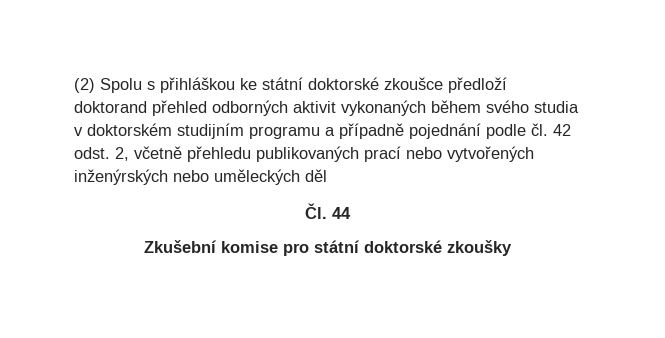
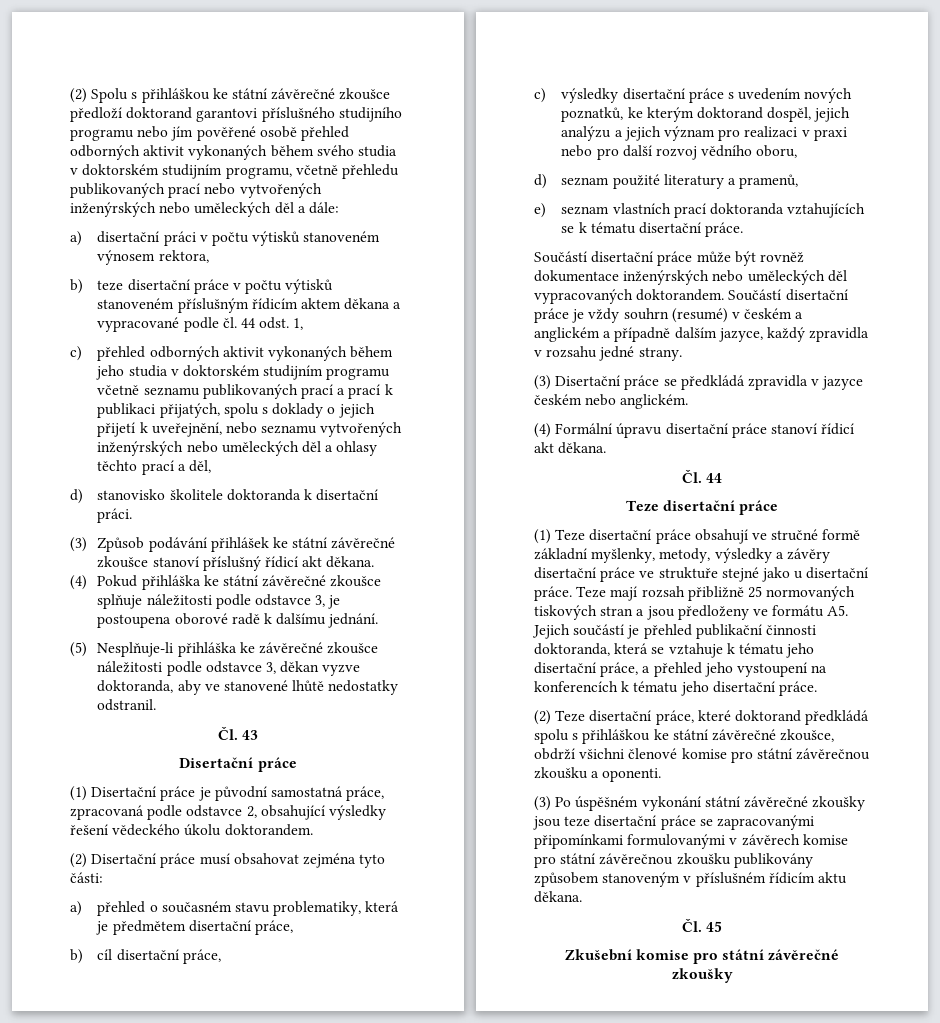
- (2) Spolu s přihláškou ke státní doktorské zkoušce předloží doktorand přehled odborných aktivit vykonaných během svého studia v doktorském studijním programu a případně pojednání podle čl. 42 odst. 2, včetně přehledu publikovaných prací nebo vytvořených inženýrských nebo uměleckých děl
+ (2) Spolu s přihláškou ke státní závěrečné zkoušce předloží doktorand garantovi příslušného studijního programu nebo jím pověřené osobě přehled odborných aktivit vykonaných během svého studia v doktorském studijním programu, včetně přehledu publikovaných prací nebo vytvořených inženýrských nebo uměleckých děl a dále:
+ a) disertační práci v počtu výtisků stanoveném výnosem rektora,
+ b) teze disertační práce v počtu výtisků stanoveném příslušným řídicím aktem děkana a vypracované podle čl. 44 odst. 1,
+ c) přehled odborných aktivit vykonaných během jeho studia v doktorském studijním programu včetně seznamu publikovaných prací a prací k publikaci přijatých, spolu s doklady o jejich přijetí k uveřejnění, nebo seznamu vytvořených inženýrských nebo uměleckých děl a ohlasy těchto prací a děl,
+ d) stanovisko školitele doktoranda k disertační práci.
+ (3) Způsob podávání přihlášek ke státní závěrečné zkoušce stanoví příslušný řídicí akt děkana.
+ (4) Pokud přihláška ke státní závěrečné zkoušce splňuje náležitosti podle odstavce 3, je postoupena oborové radě k dalšímu jednání.
+ (5) Nesplňuje-li přihláška ke závěrečné zkoušce náležitosti podle odstavce 3, děkan vyzve doktoranda, aby ve stanovené lhůtě nedostatky odstranil.
+ Čl. 43
+ Disertační práce
+ (1) Disertační práce je původní samostatná práce, zpracovaná podle odstavce 2, obsahující výsledky řešení vědeckého úkolu doktorandem.
+ (2) Disertační práce musí obsahovat zejména tyto části:
+ a) přehled o současném stavu problematiky, která je předmětem disertační práce,
+ b) cíl disertační práce,
+ c) výsledky disertační práce s uvedením nových poznatků, ke kterým doktorand dospěl, jejich analýzu a jejich význam pro realizaci v praxi nebo pro další rozvoj vědního oboru,
+ d) seznam použité literatury a pramenů,
+ e) seznam vlastních prací doktoranda vztahujících se k tématu disertační práce.
+ Součástí disertační práce může být rovněž dokumentace inženýrských nebo uměleckých děl vypracovaných doktorandem. Součástí disertační práce je vždy souhrn (resumé) v českém a anglickém a případně dalším jazyce, každý zpravidla v rozsahu jedné strany.
+ (3) Disertační práce se předkládá zpravidla v jazyce českém nebo anglickém.
+ (4) Formální úpravu disertační práce stanoví řídicí akt děkana.
  Čl. 44
+ Teze disertační práce
+ (1) Teze disertační práce obsahují ve stručné formě základní myšlenky, metody, výsledky a závěry disertační práce ve struktuře stejné jako u disertační práce. Teze mají rozsah přibližně 25 normovaných tiskových stran a jsou předloženy ve formátu A5. Jejich součástí je přehled publikační činnosti doktoranda, která se vztahuje k tématu jeho disertační práce, a přehled jeho vystoupení na konferencích k tématu jeho disertační práce.
+ (2) Teze disertační práce, které doktorand předkládá spolu s přihláškou ke státní závěrečné zkoušce, obdrží všichni členové komise pro státní závěrečnou zkoušku a oponenti.
+ (3) Po úspěšném vykonání státní závěrečné zkoušky jsou teze disertační práce se zapracovanými připomínkami formulovanými v závěrech komise pro státní závěrečnou zkoušku publikovány způsobem stanoveným v příslušném řídicím aktu děkana.
+ Čl. 45
- Zkušební komise pro státní doktorské zkoušky
+ Zkušební komise pro státní závěrečné zkoušky

